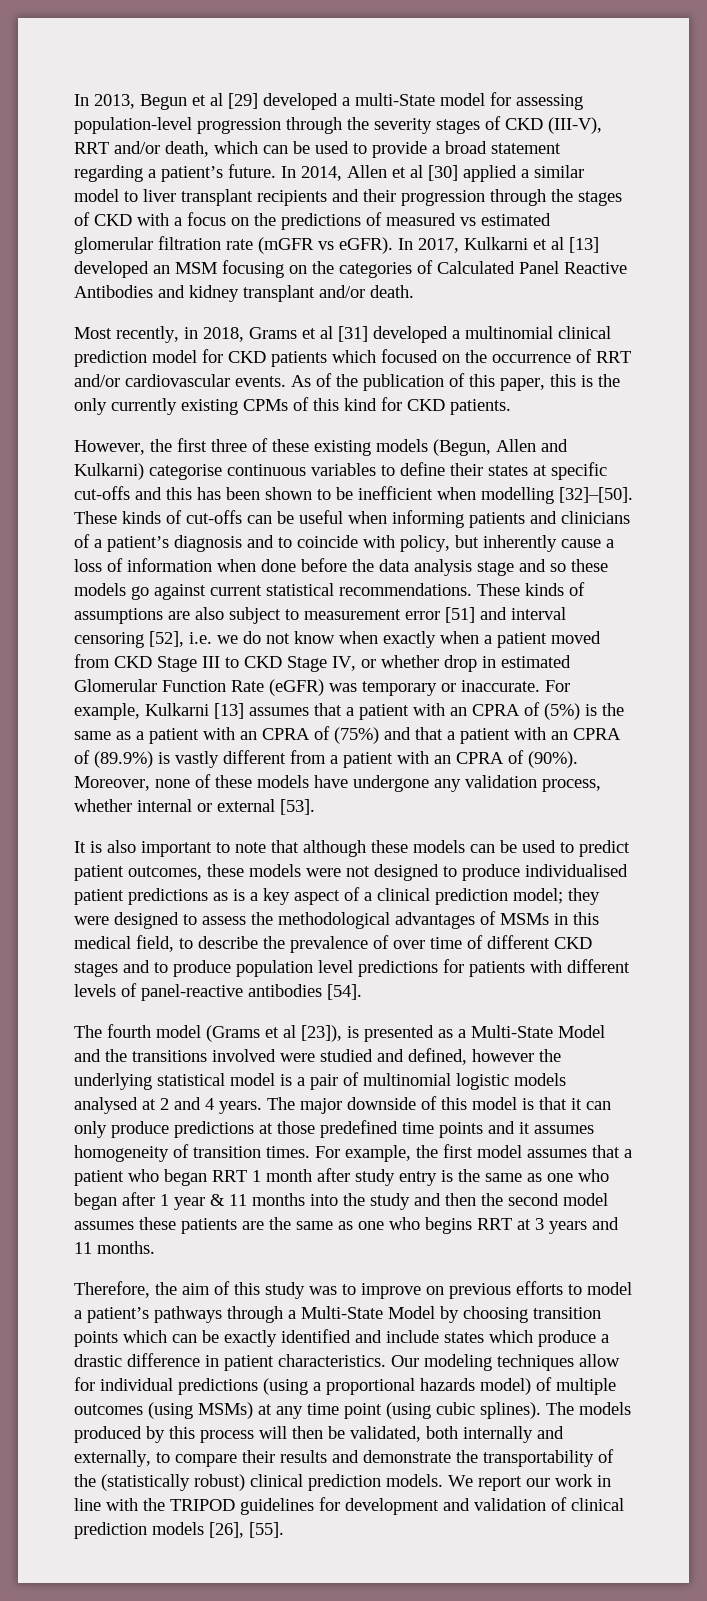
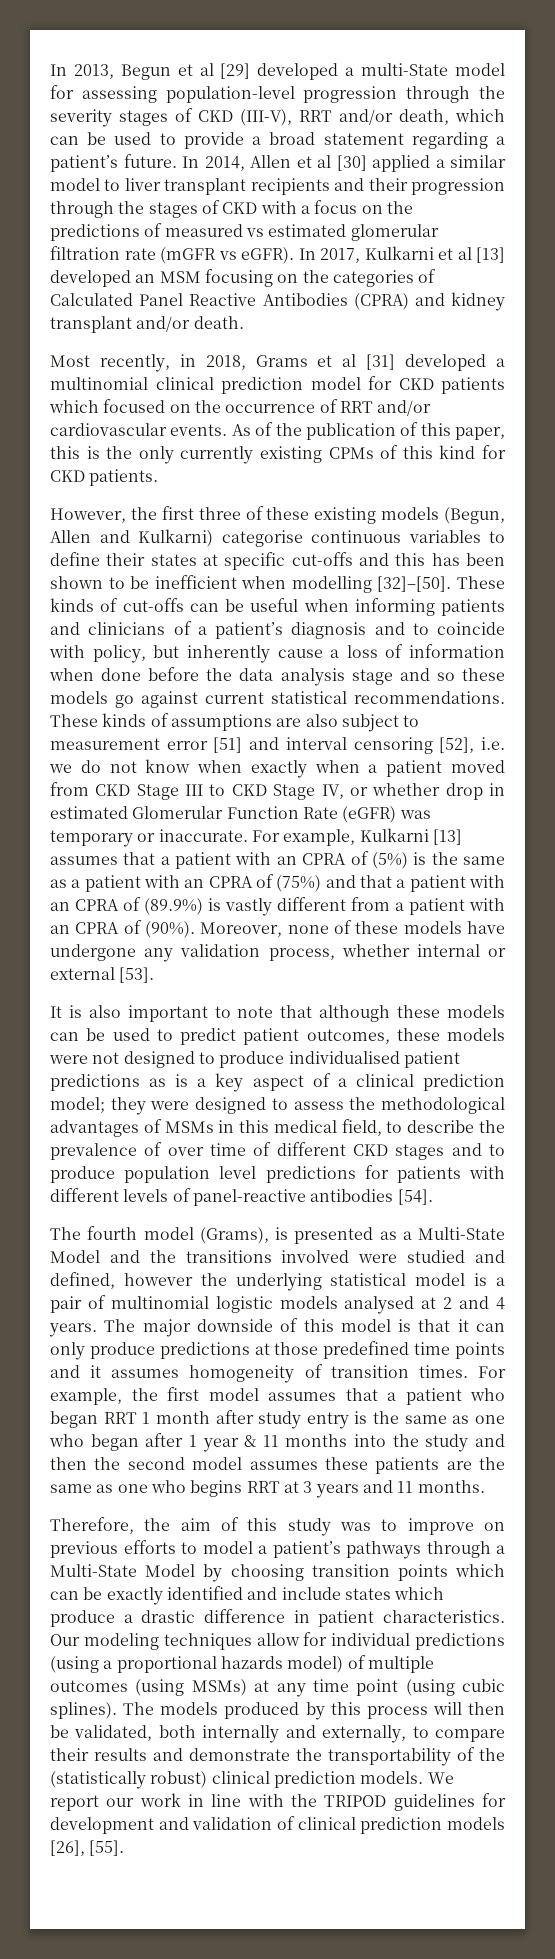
- In 2017, Kulkarni et al [13] developed an MSM focusing on the categories of Calculated Panel Reactive Antibodies and kidney transplant and/or death.
+ In 2017, Kulkarni et al [13] developed an MSM focusing on the categories of Calculated Panel Reactive Antibodies (CPRA) and kidney transplant and/or death.
- The fourth model (Grams et al [23]), is presented as a Multi-State Model and the transitions involved were studied and defined, however the underlying statistical model is a pair of multinomial logistic models analysed at 2 and 4 years.
+ The fourth model (Grams), is presented as a Multi-State Model and the transitions involved were studied and defined, however the underlying statistical model is a pair of multinomial logistic models analysed at 2 and 4 years.

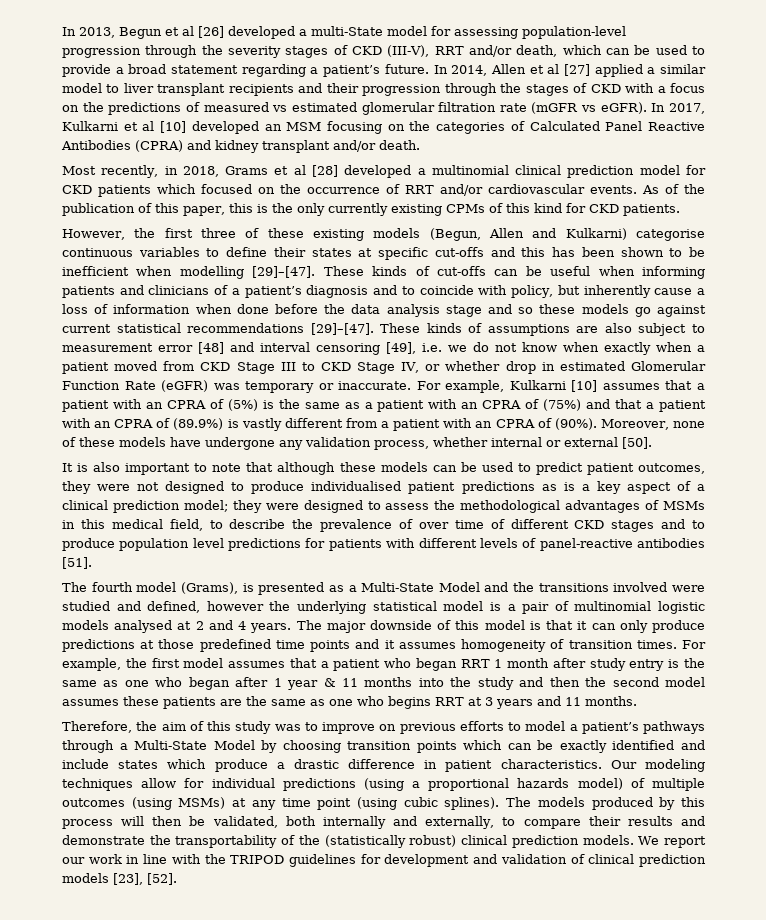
- In 2013, Begun et al [29] developed a multi-State model for assessing population-level progression through the severity stages of CKD (III-V), RRT and/or death, which can be used to provide a broad statement regarding a patient’s future.
+ In 2013, Begun et al [26] developed a multi-State model for assessing population-level progression through the severity stages of CKD (III-V), RRT and/or death, which can be used to provide a broad statement regarding a patient’s future.
- In 2014, Allen et al [30] applied a similar model to liver transplant recipients and their progression through the stages of CKD with a focus on the predictions of measured vs estimated glomerular filtration rate (mGFR vs eGFR).
+ In 2014, Allen et al [27] applied a similar model to liver transplant recipients and their progression through the stages of CKD with a focus on the predictions of measured vs estimated glomerular filtration rate (mGFR vs eGFR).
- In 2017, Kulkarni et al [13] developed an MSM focusing on the categories of Calculated Panel Reactive Antibodies (CPRA) and kidney transplant and/or death.
+ In 2017, Kulkarni et al [10] developed an MSM focusing on the categories of Calculated Panel Reactive Antibodies (CPRA) and kidney transplant and/or death.
- Most recently, in 2018, Grams et al [31] developed a multinomial clinical prediction model for CKD patients which focused on the occurrence of RRT and/or cardiovascular events.
+ Most recently, in 2018, Grams et al [28] developed a multinomial clinical prediction model for CKD patients which focused on the occurrence of RRT and/or cardiovascular events.
- However, the first three of these existing models (Begun, Allen and Kulkarni) categorise continuous variables to define their states at specific cut-offs and this has been shown to be inefficient when modelling [32]–[50].
+ However, the first three of these existing models (Begun, Allen and Kulkarni) categorise continuous variables to define their states at specific cut-offs and this has been shown to be inefficient when modelling [29]–[47].
- These kinds of cut-offs can be useful when informing patients and clinicians of a patient’s diagnosis and to coincide with policy, but inherently cause a loss of information when done before the data analysis stage and so these models go against current statistical recommendations.
+ These kinds of cut-offs can be useful when informing patients and clinicians of a patient’s diagnosis and to coincide with policy, but inherently cause a loss of information when done before the data analysis stage and so these models go against current statistical recommendations [29]–[47].
- These kinds of assumptions are also subject to measurement error [51] and interval censoring [52], i.e. we do not know when exactly when a patient moved from CKD Stage III to CKD Stage IV, or whether drop in estimated Glomerular Function Rate (eGFR) was temporary or inaccurate.
+ These kinds of assumptions are also subject to measurement error [48] and interval censoring [49], i.e. we do not know when exactly when a patient moved from CKD Stage III to CKD Stage IV, or whether drop in estimated Glomerular Function Rate (eGFR) was temporary or inaccurate.
- For example, Kulkarni [13] assumes that a patient with an CPRA of (5%) is the same as a patient with an CPRA of (75%) and that a patient with an CPRA of (89.9%) is vastly different from a patient with an CPRA of (90%).
+ For example, Kulkarni [10] assumes that a patient with an CPRA of (5%) is the same as a patient with an CPRA of (75%) and that a patient with an CPRA of (89.9%) is vastly different from a patient with an CPRA of (90%).
- Moreover, none of these models have undergone any validation process, whether internal or external [53].
+ Moreover, none of these models have undergone any validation process, whether internal or external [50].
- It is also important to note that although these models can be used to predict patient outcomes, these models were not designed to produce individualised patient predictions as is a key aspect of a clinical prediction model;
+ It is also important to note that although these models can be used to predict patient outcomes, they were not designed to produce individualised patient predictions as is a key aspect of a clinical prediction model;
- they were designed to assess the methodological advantages of MSMs in this medical field, to describe the prevalence of over time of different CKD stages and to produce population level predictions for patients with different levels of panel-reactive antibodies [54].
+ they were designed to assess the methodological advantages of MSMs in this medical field, to describe the prevalence of over time of different CKD stages and to produce population level predictions for patients with different levels of panel-reactive antibodies [51].
- We report our work in line with the TRIPOD guidelines for development and validation of clinical prediction models [26], [55].
+ We report our work in line with the TRIPOD guidelines for development and validation of clinical prediction models [23], [52].

